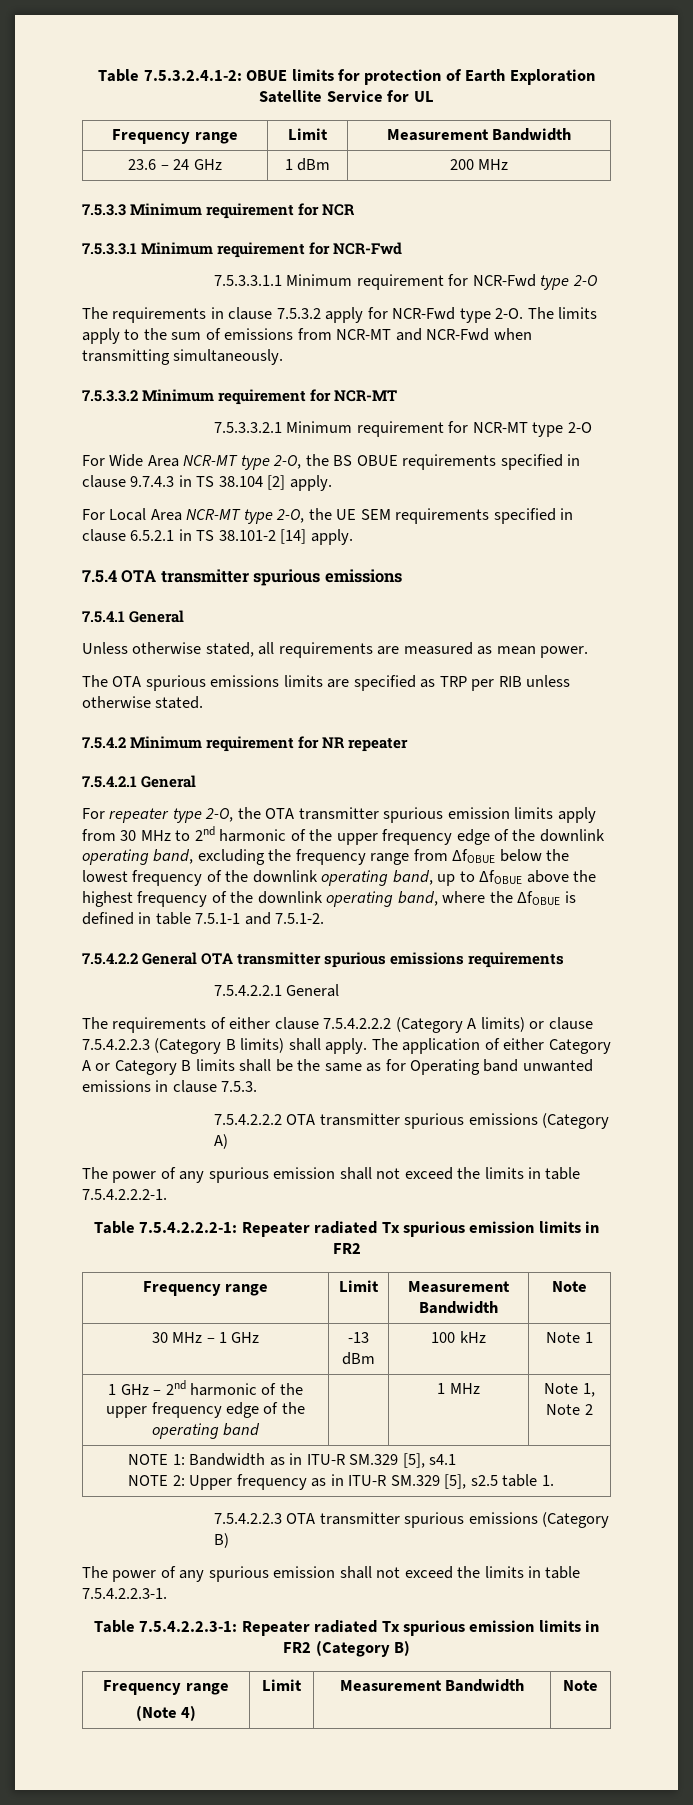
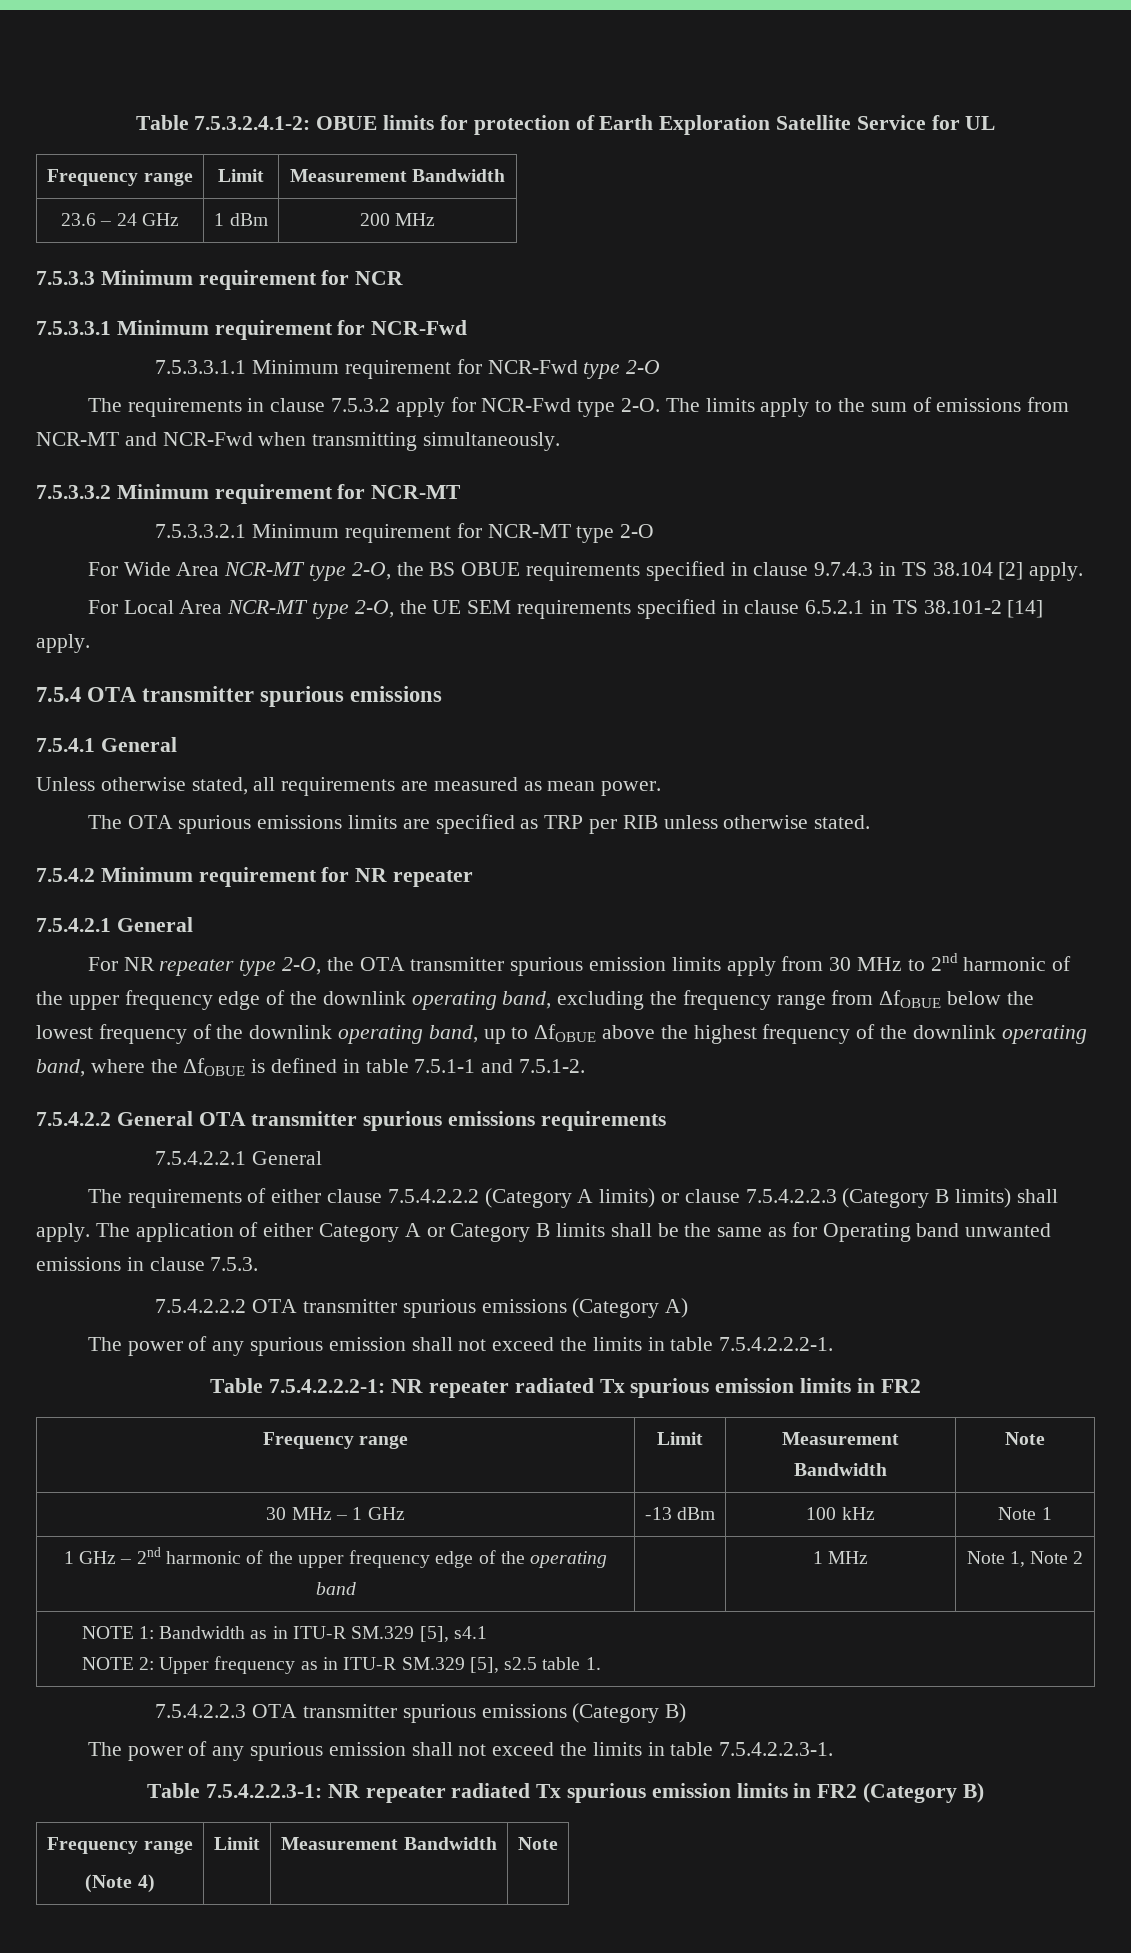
- For repeater type 2-O, the OTA transmitter spurious emission limits apply from 30 MHz to 2nd harmonic of the upper frequency edge of the downlink operating band, excluding the frequency range from ΔfOBUE below the lowest frequency of the downlink operating band, up to ΔfOBUE above the highest frequency of the downlink operating band, where the ΔfOBUE is defined in table 7.5.1-1 and 7.5.1-2.
+ For NR repeater type 2-O, the OTA transmitter spurious emission limits apply from 30 MHz to 2nd harmonic of the upper frequency edge of the downlink operating band, excluding the frequency range from ΔfOBUE below the lowest frequency of the downlink operating band, up to ΔfOBUE above the highest frequency of the downlink operating band, where the ΔfOBUE is defined in table 7.5.1-1 and 7.5.1-2.
- Table 7.5.4.2.2.2-1: Repeater radiated Tx spurious emission limits in FR2
+ Table 7.5.4.2.2.2-1: NR repeater radiated Tx spurious emission limits in FR2
- Table 7.5.4.2.2.3-1: Repeater radiated Tx spurious emission limits in FR2 (Category B)
+ Table 7.5.4.2.2.3-1: NR repeater radiated Tx spurious emission limits in FR2 (Category B)

